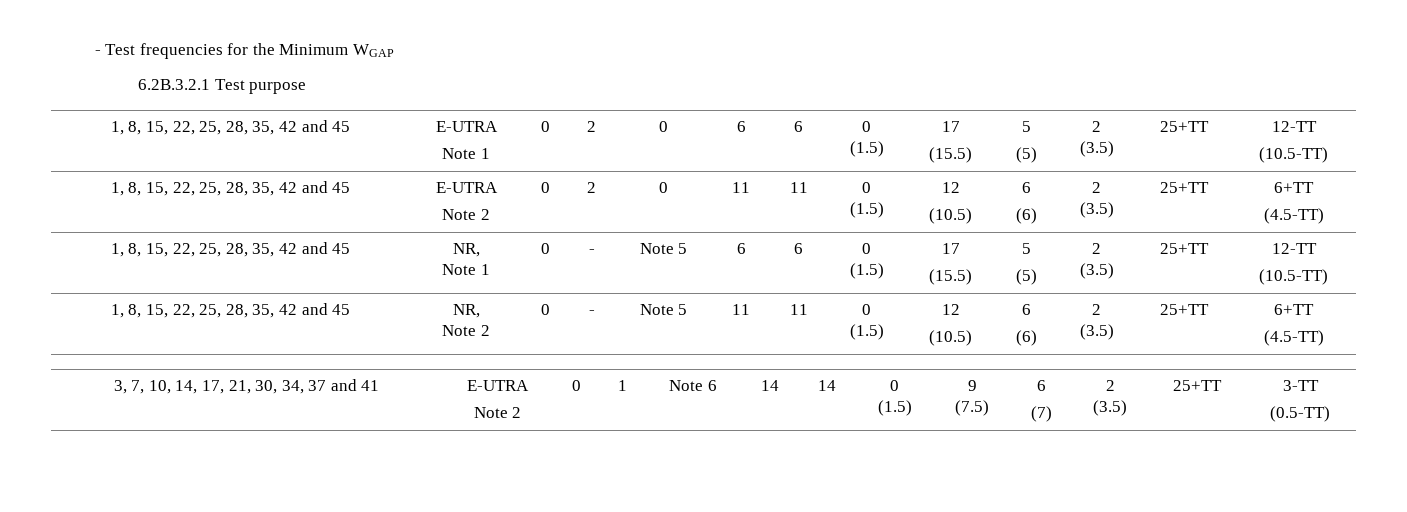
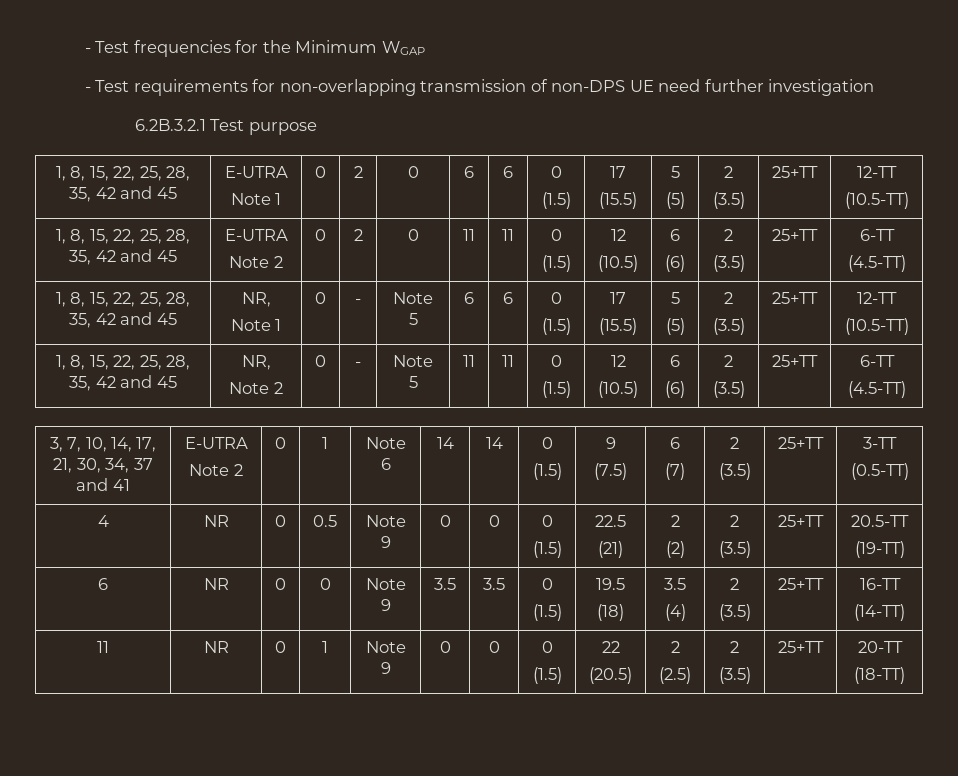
+ - Test requirements for non-overlapping transmission of non-DPS UE need further investigation
  6.2B.3.2.1 Test purpose
  1, 8, 15, 22, 25, 28, 35, 42 and 45 | E-UTRA
  Note 1 | 0 | 2 | 0 | 6 | 6 | 0
  (1.5) | 17
  (15.5) | 5
  (5) | 2
  (3.5) | 25+TT | 12-TT
  (10.5-TT)
  1, 8, 15, 22, 25, 28, 35, 42 and 45 | E-UTRA
  Note 2 | 0 | 2 | 0 | 11 | 11 | 0
  (1.5) | 12
  (10.5) | 6
  (6) | 2
- (3.5) | 25+TT | 6+TT
+ (3.5) | 25+TT | 6-TT
  (4.5-TT)
  1, 8, 15, 22, 25, 28, 35, 42 and 45 | NR,
  Note 1 | 0 | - | Note 5 | 6 | 6 | 0
  (1.5) | 17
  (15.5) | 5
  (5) | 2
  (3.5) | 25+TT | 12-TT
  (10.5-TT)
  1, 8, 15, 22, 25, 28, 35, 42 and 45 | NR,
  Note 2 | 0 | - | Note 5 | 11 | 11 | 0
  (1.5) | 12
  (10.5) | 6
  (6) | 2
- (3.5) | 25+TT | 6+TT
+ (3.5) | 25+TT | 6-TT
+ 4 | NR | 0 | 0.5 | Note 9 | 0 | 0 | 0
+ (1.5) | 22.5
+ (21) | 2
+ (2) | 2
+ (3.5) | 25+TT | 20.5-TT
+ (19-TT)
+ 6 | NR | 0 | 0 | Note 9 | 3.5 | 3.5 | 0
+ (1.5) | 19.5
+ (18) | 3.5
+ (4) | 2
+ (3.5) | 25+TT | 16-TT
+ (14-TT)
+ 11 | NR | 0 | 1 | Note 9 | 0 | 0 | 0
+ (1.5) | 22
+ (20.5) | 2
+ (2.5) | 2
+ (3.5) | 25+TT | 20-TT
+ (18-TT)

